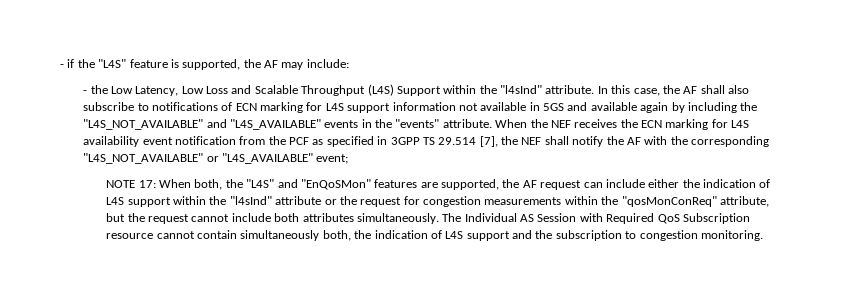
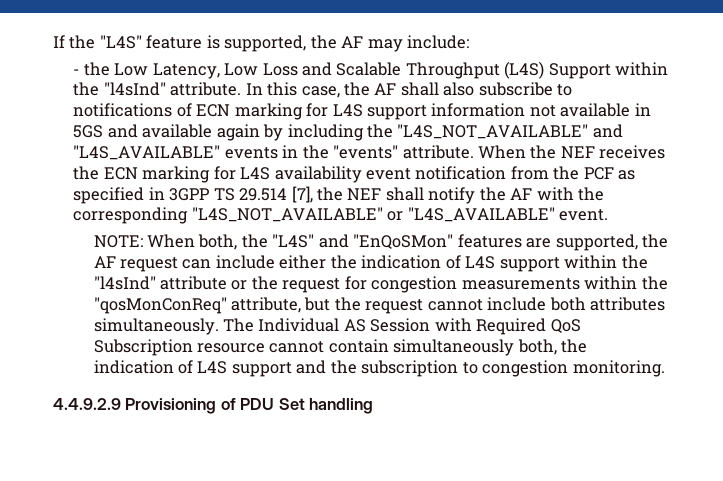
- - if the "L4S" feature is supported, the AF may include:
+ If the "L4S" feature is supported, the AF may include:
- When the NEF receives the ECN marking for L4S availability event notification from the PCF as specified in 3GPP TS 29.514 [7], the NEF shall notify the AF with the corresponding "L4S_NOT_AVAILABLE" or "L4S_AVAILABLE" event;
- NOTE 17:
+ When the NEF receives the ECN marking for L4S availability event notification from the PCF as specified in 3GPP TS 29.514 [7], the NEF shall notify the AF with the corresponding "L4S_NOT_AVAILABLE" or "L4S_AVAILABLE" event.
+ NOTE:
+ 4.4.9.2.9 Provisioning of PDU Set handling

